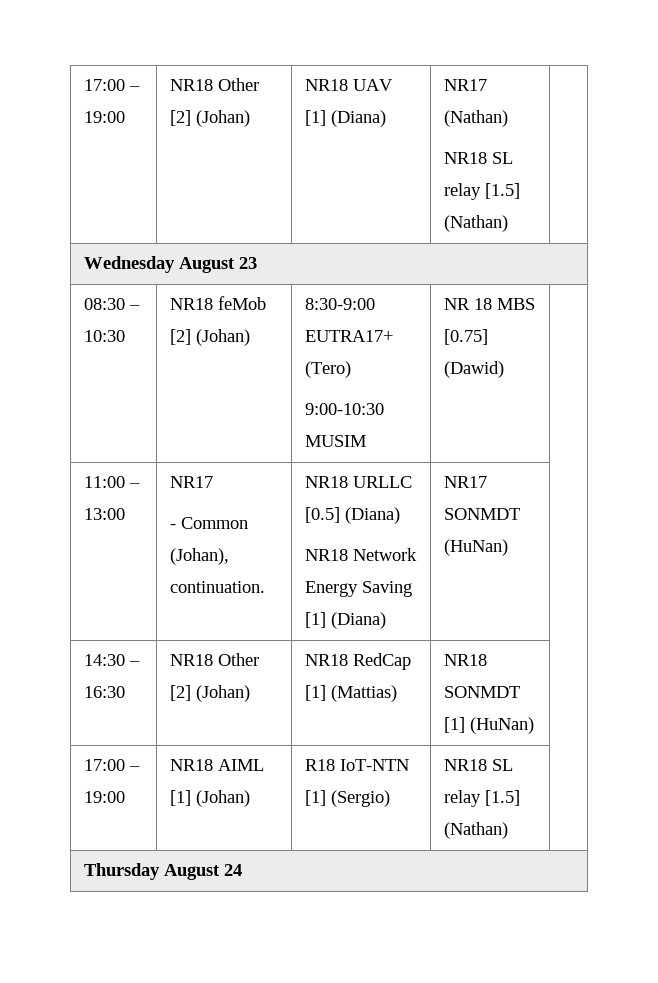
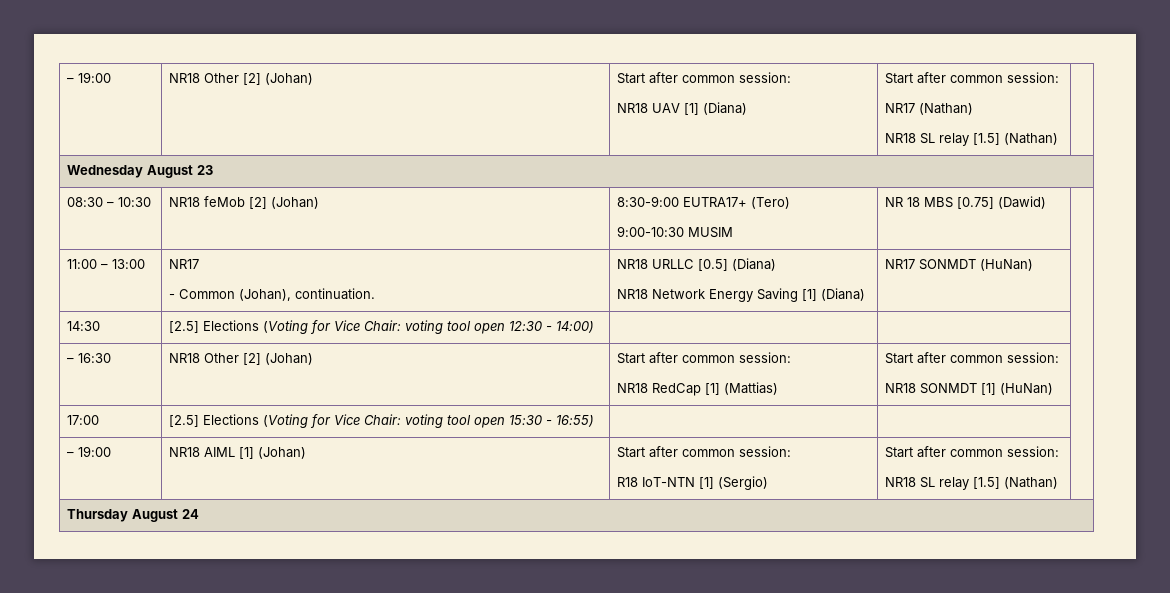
- 17:00 – 19:00 | NR18 Other [2] (Johan) | NR18 UAV [1] (Diana) | NR17 (Nathan)
+ – 19:00 | NR18 Other [2] (Johan) | Start after common session:
+ NR18 UAV [1] (Diana) | Start after common session:
+ NR17 (Nathan)
- 14:30 – 16:30 | NR18 Other [2] (Johan) | NR18 RedCap [1] (Mattias) | NR18 SONMDT [1] (HuNan) |
+ 14:30 | [2.5] Elections (Voting for Vice Chair: voting tool open 12:30 - 14:00) | | |
+ – 16:30 | NR18 Other [2] (Johan) | Start after common session:
+ NR18 RedCap [1] (Mattias) | Start after common session:
+ NR18 SONMDT [1] (HuNan) |
- 17:00 – 19:00 | NR18 AIML [1] (Johan) | R18 IoT-NTN [1] (Sergio) | NR18 SL relay [1.5] (Nathan) |
+ 17:00 | [2.5] Elections (Voting for Vice Chair: voting tool open 15:30 - 16:55) | | |
+ – 19:00 | NR18 AIML [1] (Johan) | Start after common session:
+ R18 IoT-NTN [1] (Sergio) | Start after common session:
+ NR18 SL relay [1.5] (Nathan) |

